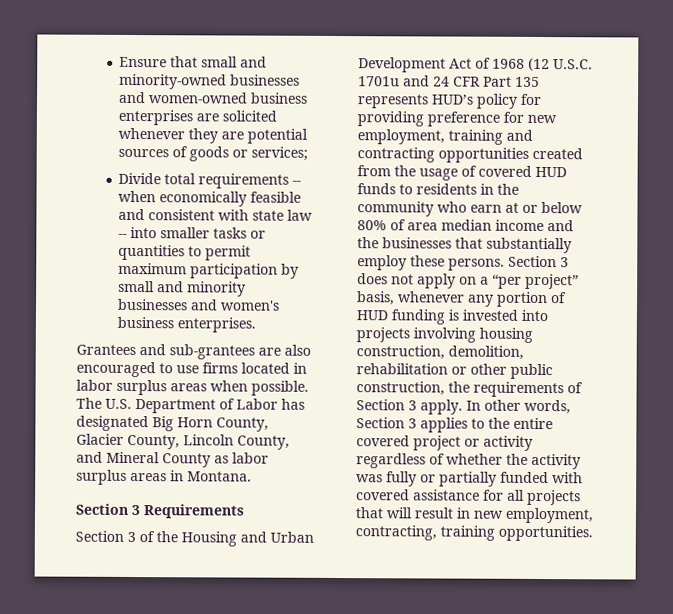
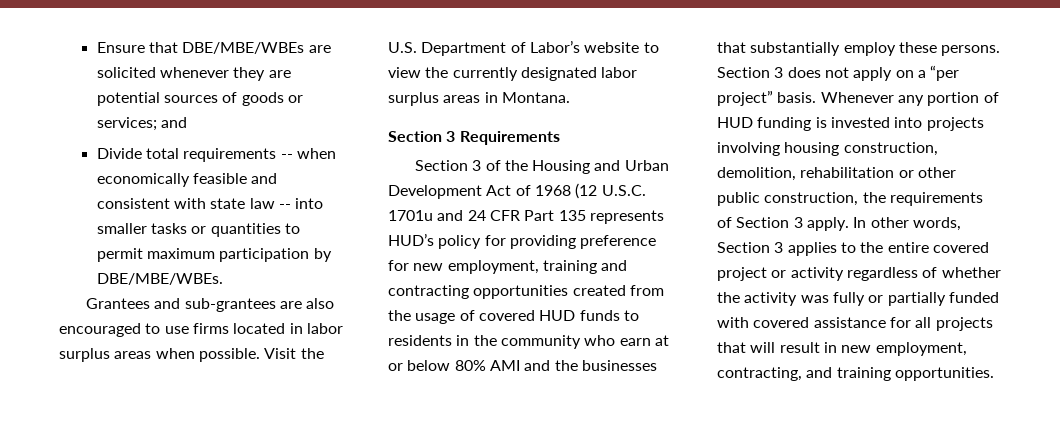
- Ensure that small and minority-owned businesses and women-owned business enterprises are solicited whenever they are potential sources of goods or services;
+ Ensure that DBE/MBE/WBEs are solicited whenever they are potential sources of goods or services; and
- Divide total requirements -- when economically feasible and consistent with state law -- into smaller tasks or quantities to permit maximum participation by small and minority businesses and women's business enterprises.
+ Divide total requirements -- when economically feasible and consistent with state law -- into smaller tasks or quantities to permit maximum participation by DBE/MBE/WBEs.
- The U.S. Department of Labor has designated Big Horn County, Glacier County, Lincoln County, and Mineral County as labor surplus areas in Montana.
+ Visit the U.S. Department of Labor’s website to view the currently designated labor surplus areas in Montana.
- Section 3 of the Housing and Urban Development Act of 1968 (12 U.S.C. 1701u and 24 CFR Part 135 represents HUD’s policy for providing preference for new employment, training and contracting opportunities created from the usage of covered HUD funds to residents in the community who earn at or below 80% of area median income and the businesses that substantially employ these persons.
+ Section 3 of the Housing and Urban Development Act of 1968 (12 U.S.C. 1701u and 24 CFR Part 135 represents HUD’s policy for providing preference for new employment, training and contracting opportunities created from the usage of covered HUD funds to residents in the community who earn at or below 80% AMI and the businesses that substantially employ these persons.
- Section 3 does not apply on a “per project” basis, whenever any portion of HUD funding is invested into projects involving housing construction, demolition, rehabilitation or other public construction, the requirements of Section 3 apply.
+ Section 3 does not apply on a “per project” basis. Whenever any portion of HUD funding is invested into projects involving housing construction, demolition, rehabilitation or other public construction, the requirements of Section 3 apply.
- In other words, Section 3 applies to the entire covered project or activity regardless of whether the activity was fully or partially funded with covered assistance for all projects that will result in new employment, contracting, training opportunities.
+ In other words, Section 3 applies to the entire covered project or activity regardless of whether the activity was fully or partially funded with covered assistance for all projects that will result in new employment, contracting, and training opportunities.

